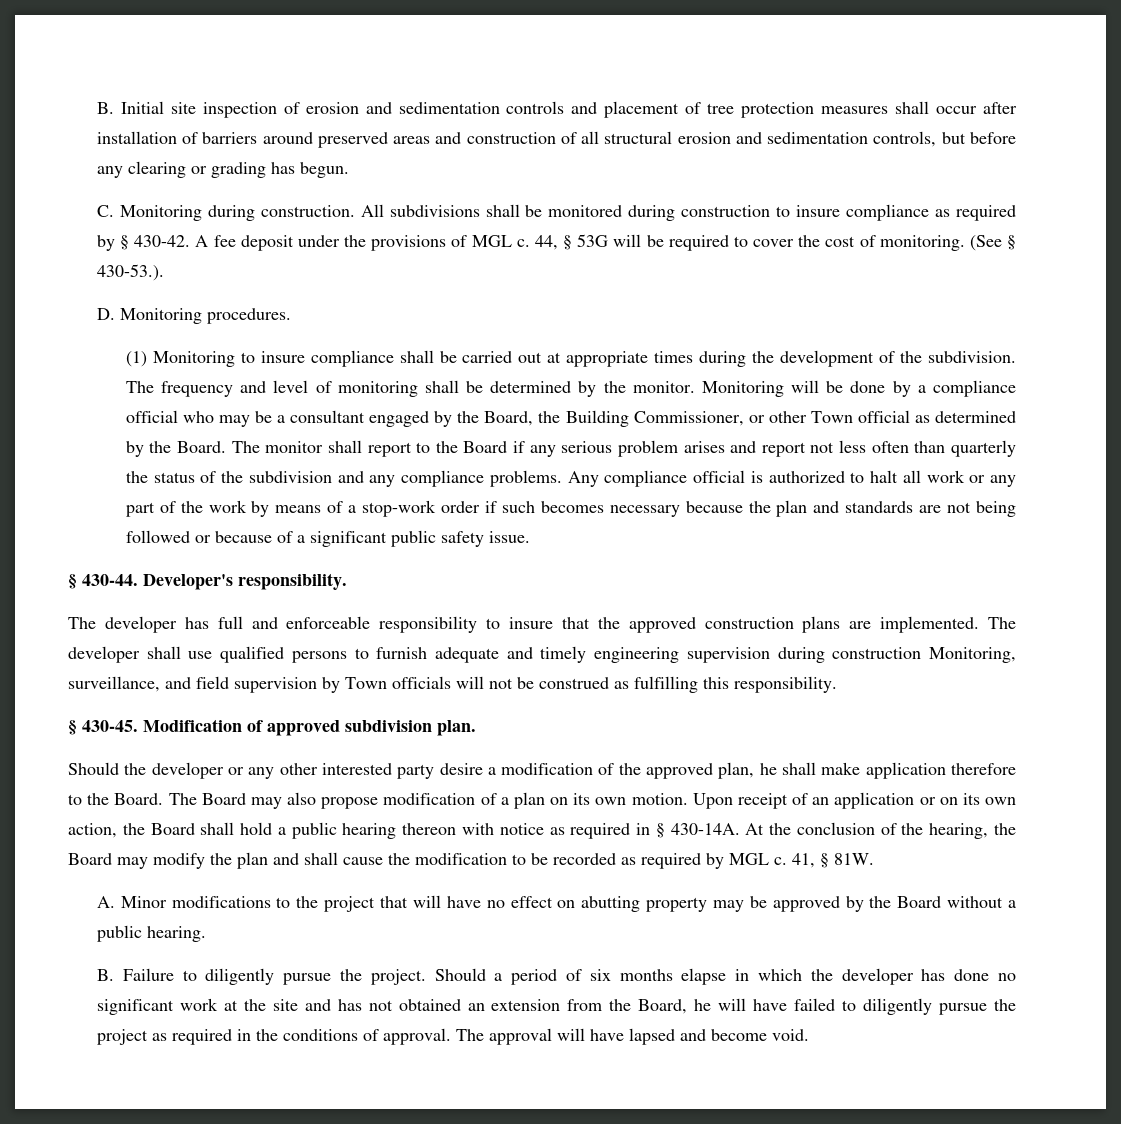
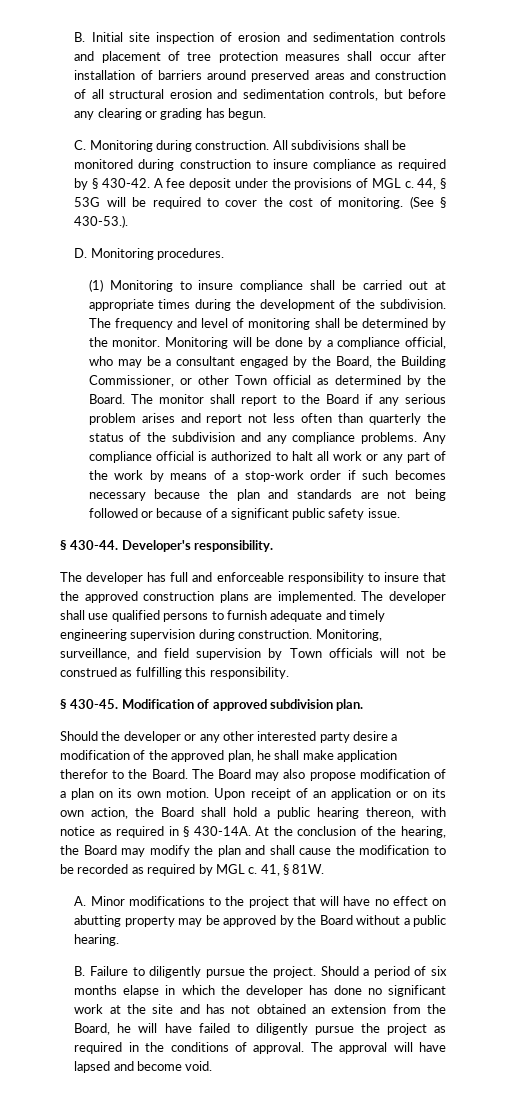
- Monitoring will be done by a compliance official who may be a consultant engaged by the Board, the Building Commissioner, or other Town official as determined by the Board.
+ Monitoring will be done by a compliance official, who may be a consultant engaged by the Board, the Building Commissioner, or other Town official as determined by the Board.
- The developer shall use qualified persons to furnish adequate and timely engineering supervision during construction Monitoring, surveillance, and field supervision by Town officials will not be construed as fulfilling this responsibility.
+ The developer shall use qualified persons to furnish adequate and timely engineering supervision during construction. Monitoring, surveillance, and field supervision by Town officials will not be construed as fulfilling this responsibility.
- Should the developer or any other interested party desire a modification of the approved plan, he shall make application therefore to the Board.
+ Should the developer or any other interested party desire a modification of the approved plan, he shall make application therefor to the Board.
- Upon receipt of an application or on its own action, the Board shall hold a public hearing thereon with notice as required in § 430-14A.
+ Upon receipt of an application or on its own action, the Board shall hold a public hearing thereon, with notice as required in § 430-14A.

